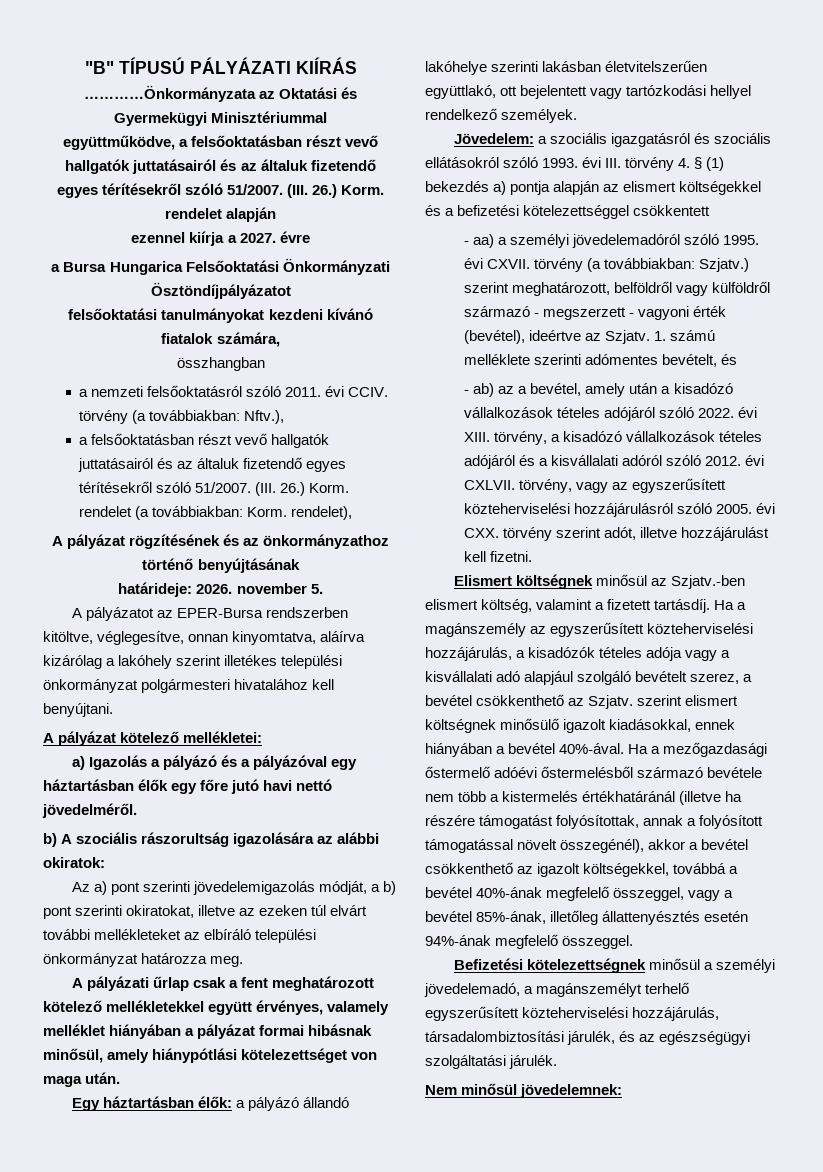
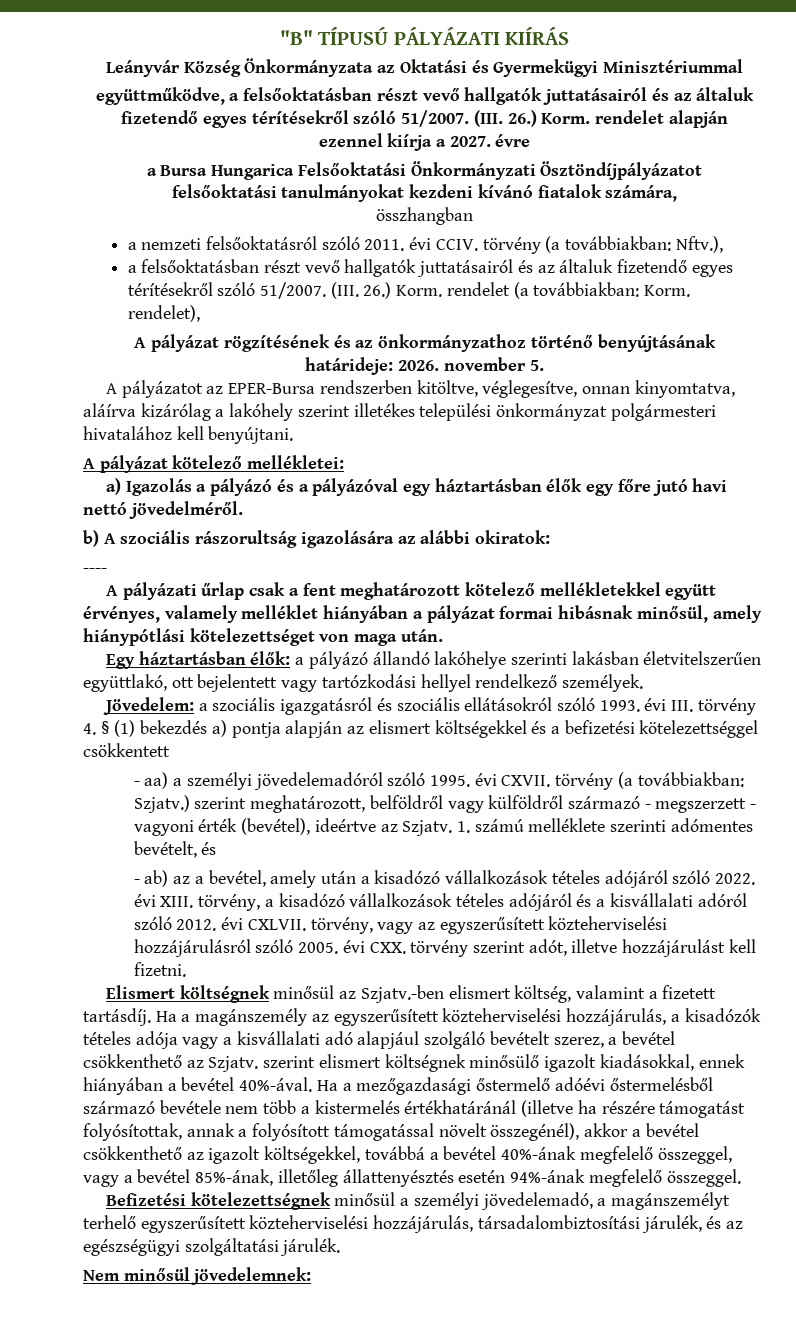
- …………Önkormányzata az Oktatási és Gyermekügyi Minisztériummal
+ Leányvár Község Önkormányzata az Oktatási és Gyermekügyi Minisztériummal
- Az a) pont szerinti jövedelemigazolás módját, a b) pont szerinti okiratokat, illetve az ezeken túl elvárt további mellékleteket az elbíráló települési önkormányzat határozza meg.
+ ----

